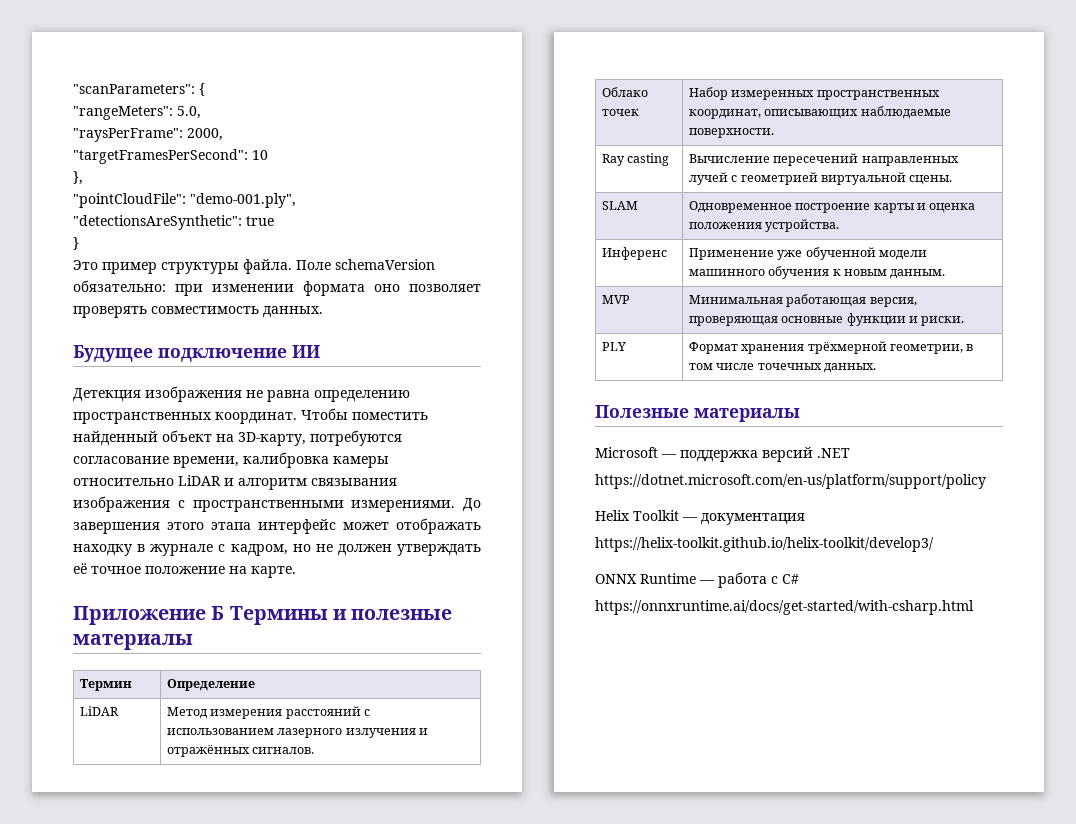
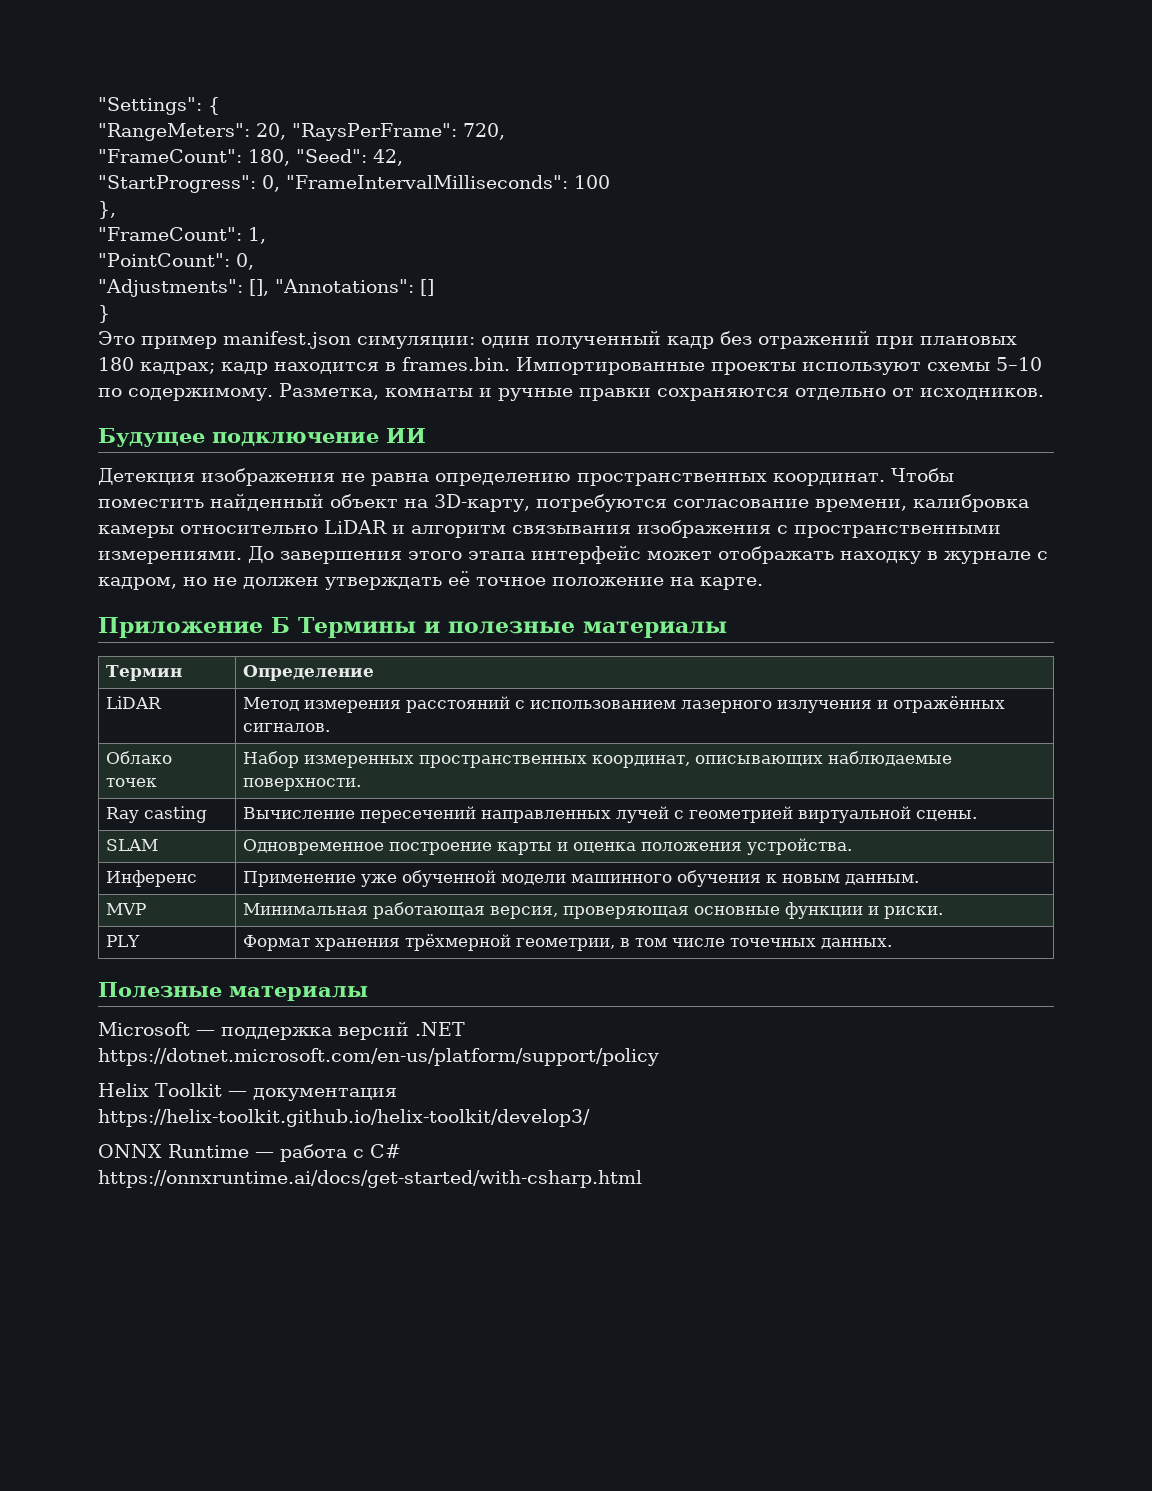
- "scanParameters": {
+ "Settings": {
- "rangeMeters": 5.0,
- "raysPerFrame": 2000,
- "targetFramesPerSecond": 10
+ "RangeMeters": 20, "RaysPerFrame": 720,
+ "FrameCount": 180, "Seed": 42,
+ "StartProgress": 0, "FrameIntervalMilliseconds": 100
  },
- "pointCloudFile": "demo-001.ply",
- "detectionsAreSynthetic": true
+ "FrameCount": 1,
+ "PointCount": 0,
+ "Adjustments": [], "Annotations": []
  }
- Это пример структуры файла. Поле schemaVersion обязательно: при изменении формата оно позволяет проверять совместимость данных.
+ Это пример manifest.json симуляции: один полученный кадр без отражений при плановых 180 кадрах; кадр находится в frames.bin. Импортированные проекты используют схемы 5–10 по содержимому. Разметка, комнаты и ручные правки сохраняются отдельно от исходников.

